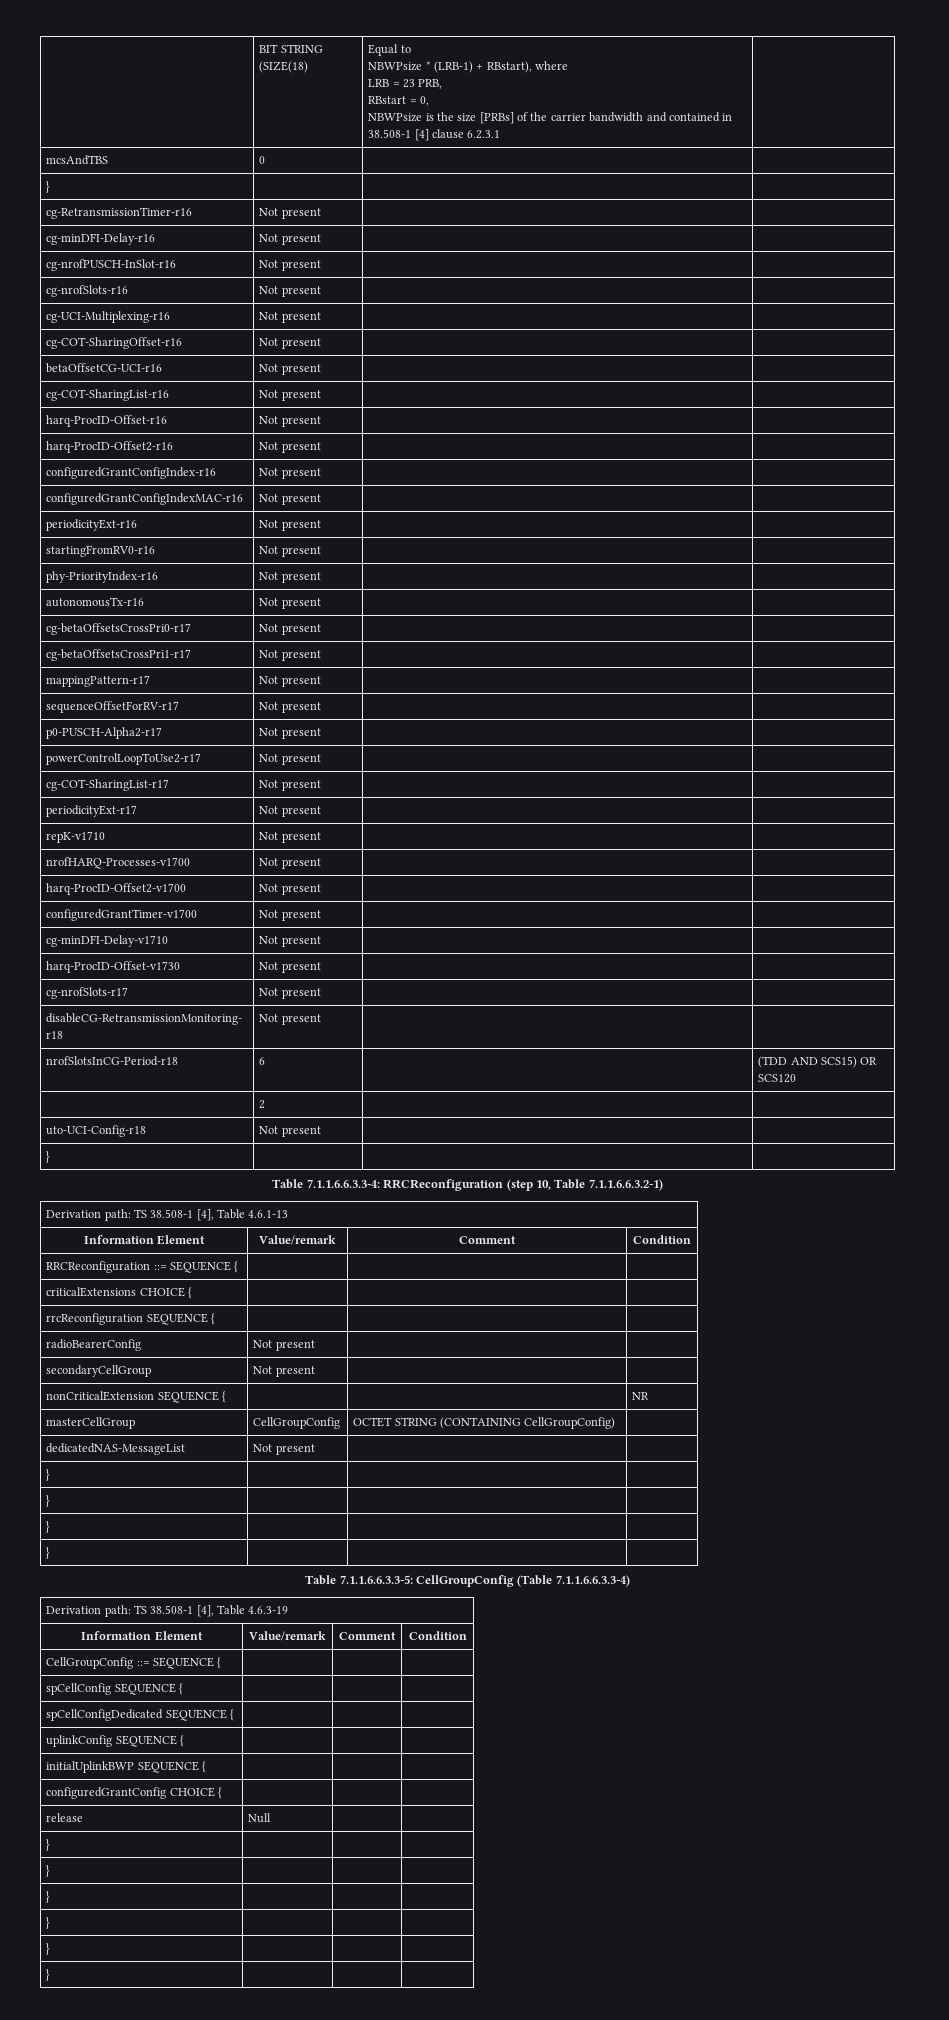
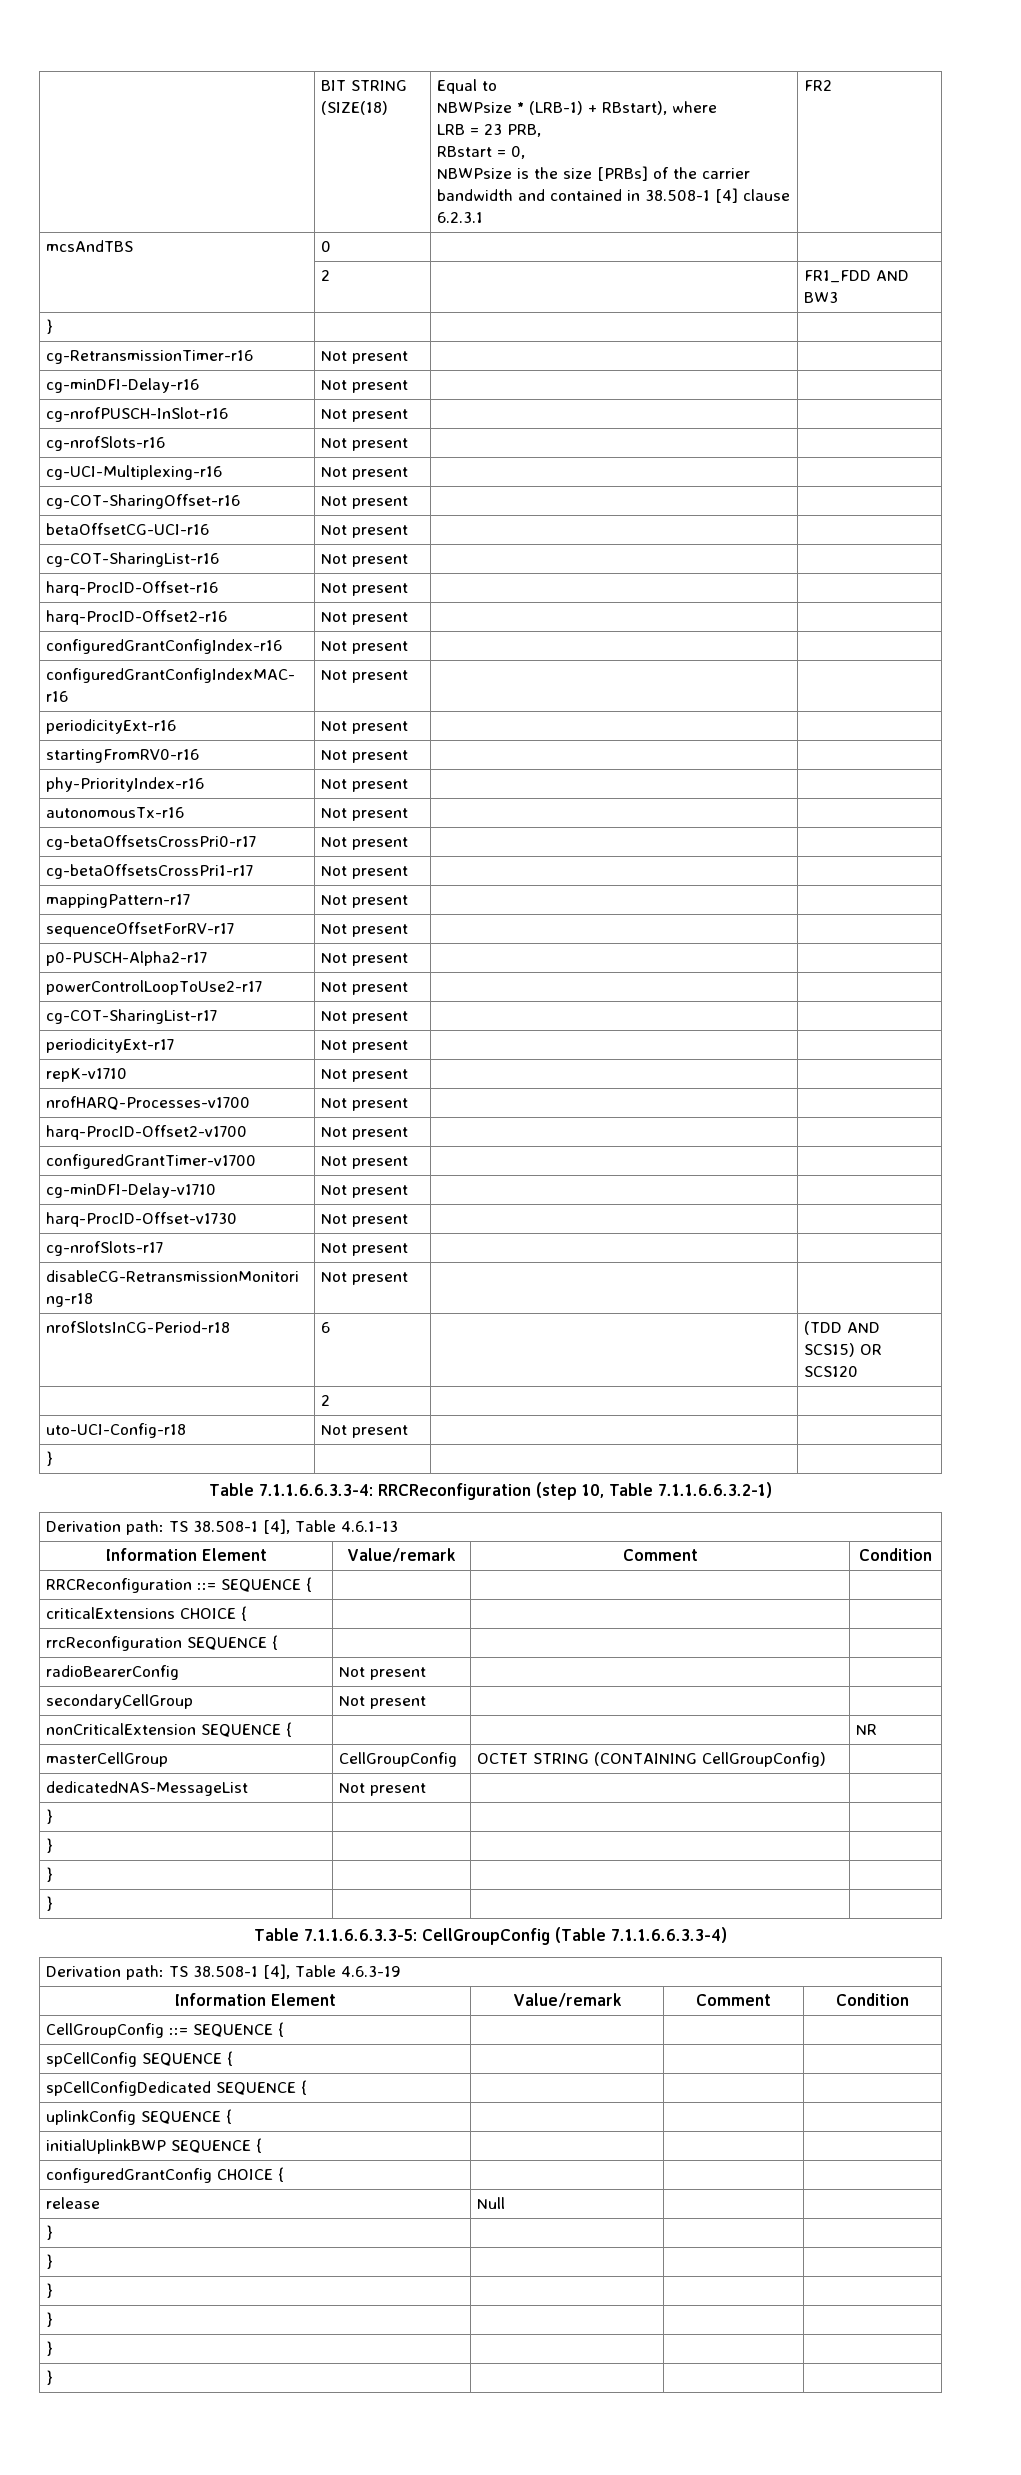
  | BIT STRING (SIZE(18) | Equal to
  NBWPsize * (LRB-1) + RBstart), where
  LRB = 23 PRB,
  RBstart = 0,
- NBWPsize is the size [PRBs] of the carrier bandwidth and contained in 38.508-1 [4] clause 6.2.3.1 |
+ NBWPsize is the size [PRBs] of the carrier bandwidth and contained in 38.508-1 [4] clause 6.2.3.1 | FR2
+ | 2 | | FR1_FDD AND BW3

